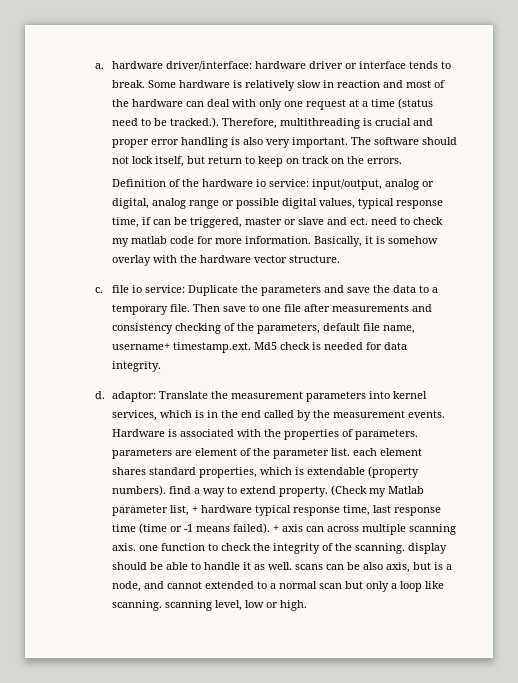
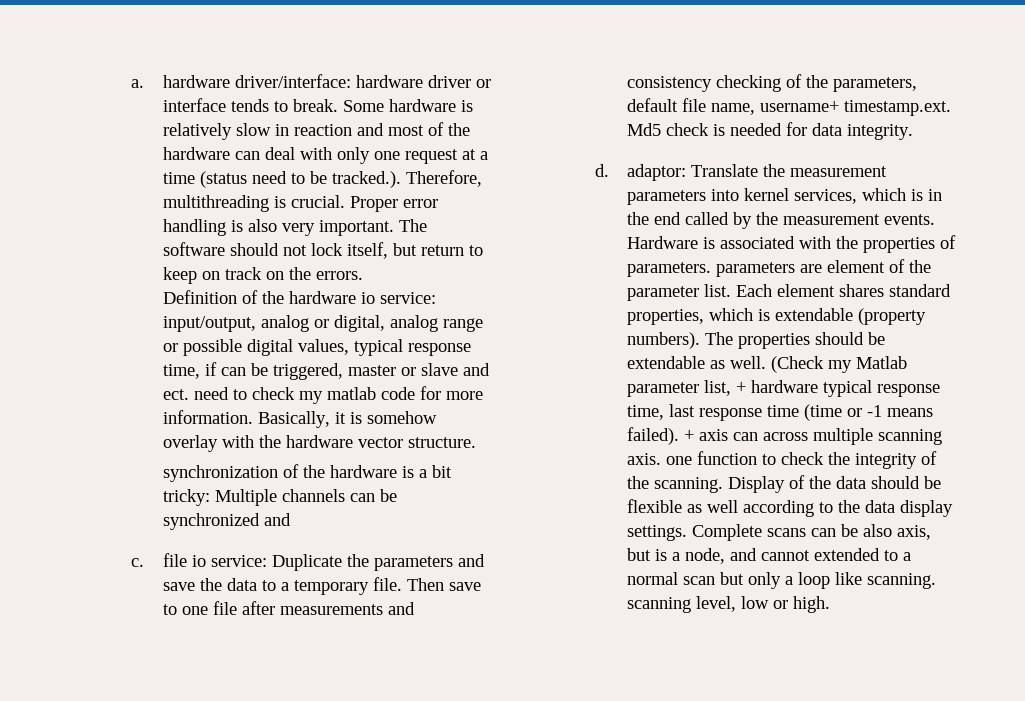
- Some hardware is relatively slow in reaction and most of the hardware can deal with only one request at a time (status need to be tracked.). Therefore, multithreading is crucial and proper error handling is also very important.
+ Some hardware is relatively slow in reaction and most of the hardware can deal with only one request at a time (status need to be tracked.). Therefore, multithreading is crucial. Proper error handling is also very important.
+ synchronization of the hardware is a bit tricky: Multiple channels can be synchronized and
- Hardware is associated with the properties of parameters. parameters are element of the parameter list. each element shares standard properties, which is extendable (property numbers). find a way to extend property.
+ Hardware is associated with the properties of parameters. parameters are element of the parameter list. Each element shares standard properties, which is extendable (property numbers). The properties should be extendable as well.
- + axis can across multiple scanning axis. one function to check the integrity of the scanning. display should be able to handle it as well. scans can be also axis, but is a node, and cannot extended to a normal scan but only a loop like scanning. scanning level, low or high.
+ + axis can across multiple scanning axis. one function to check the integrity of the scanning. Display of the data should be flexible as well according to the data display settings. Complete scans can be also axis, but is a node, and cannot extended to a normal scan but only a loop like scanning. scanning level, low or high.

